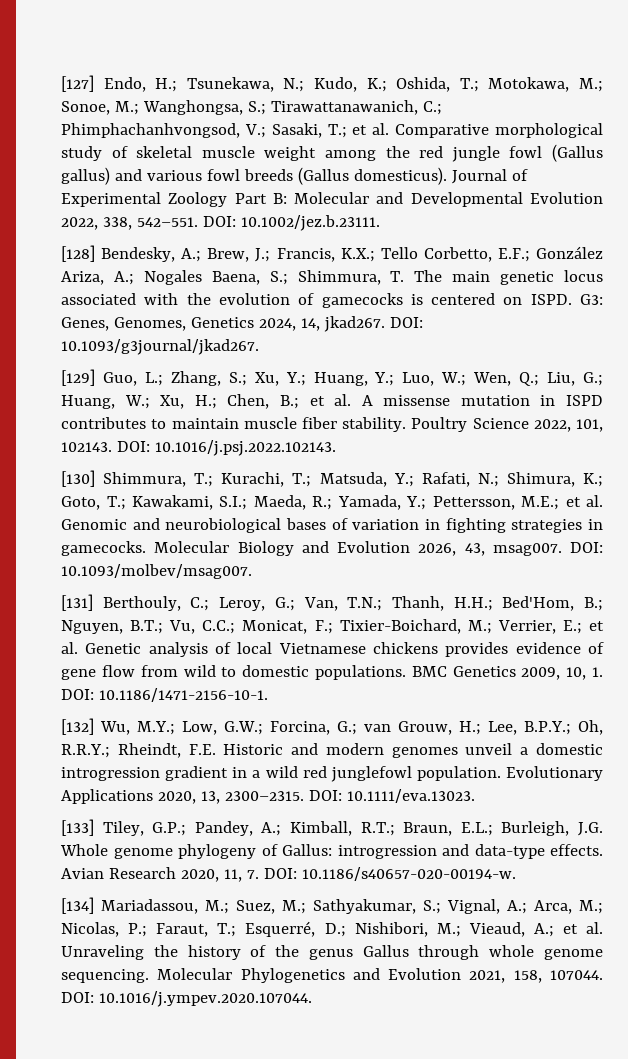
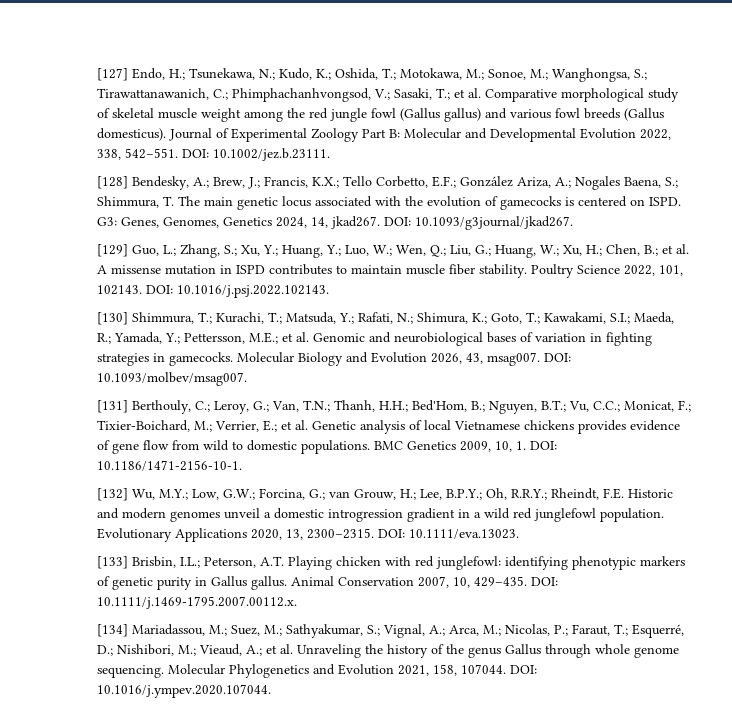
- [133] Tiley, G.P.; Pandey, A.; Kimball, R.T.; Braun, E.L.; Burleigh, J.G. Whole genome phylogeny of Gallus: introgression and data-type effects. Avian Research 2020, 11, 7. DOI: 10.1186/s40657-020-00194-w.
+ [133] Brisbin, I.L.; Peterson, A.T. Playing chicken with red junglefowl: identifying phenotypic markers of genetic purity in Gallus gallus. Animal Conservation 2007, 10, 429–435. DOI: 10.1111/j.1469-1795.2007.00112.x.

